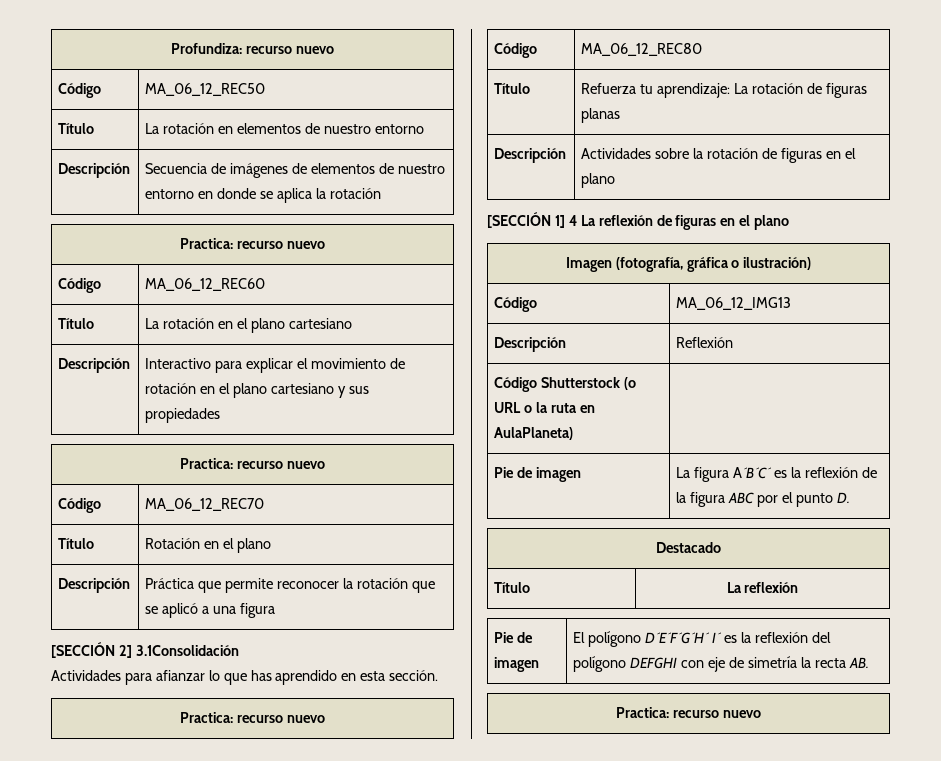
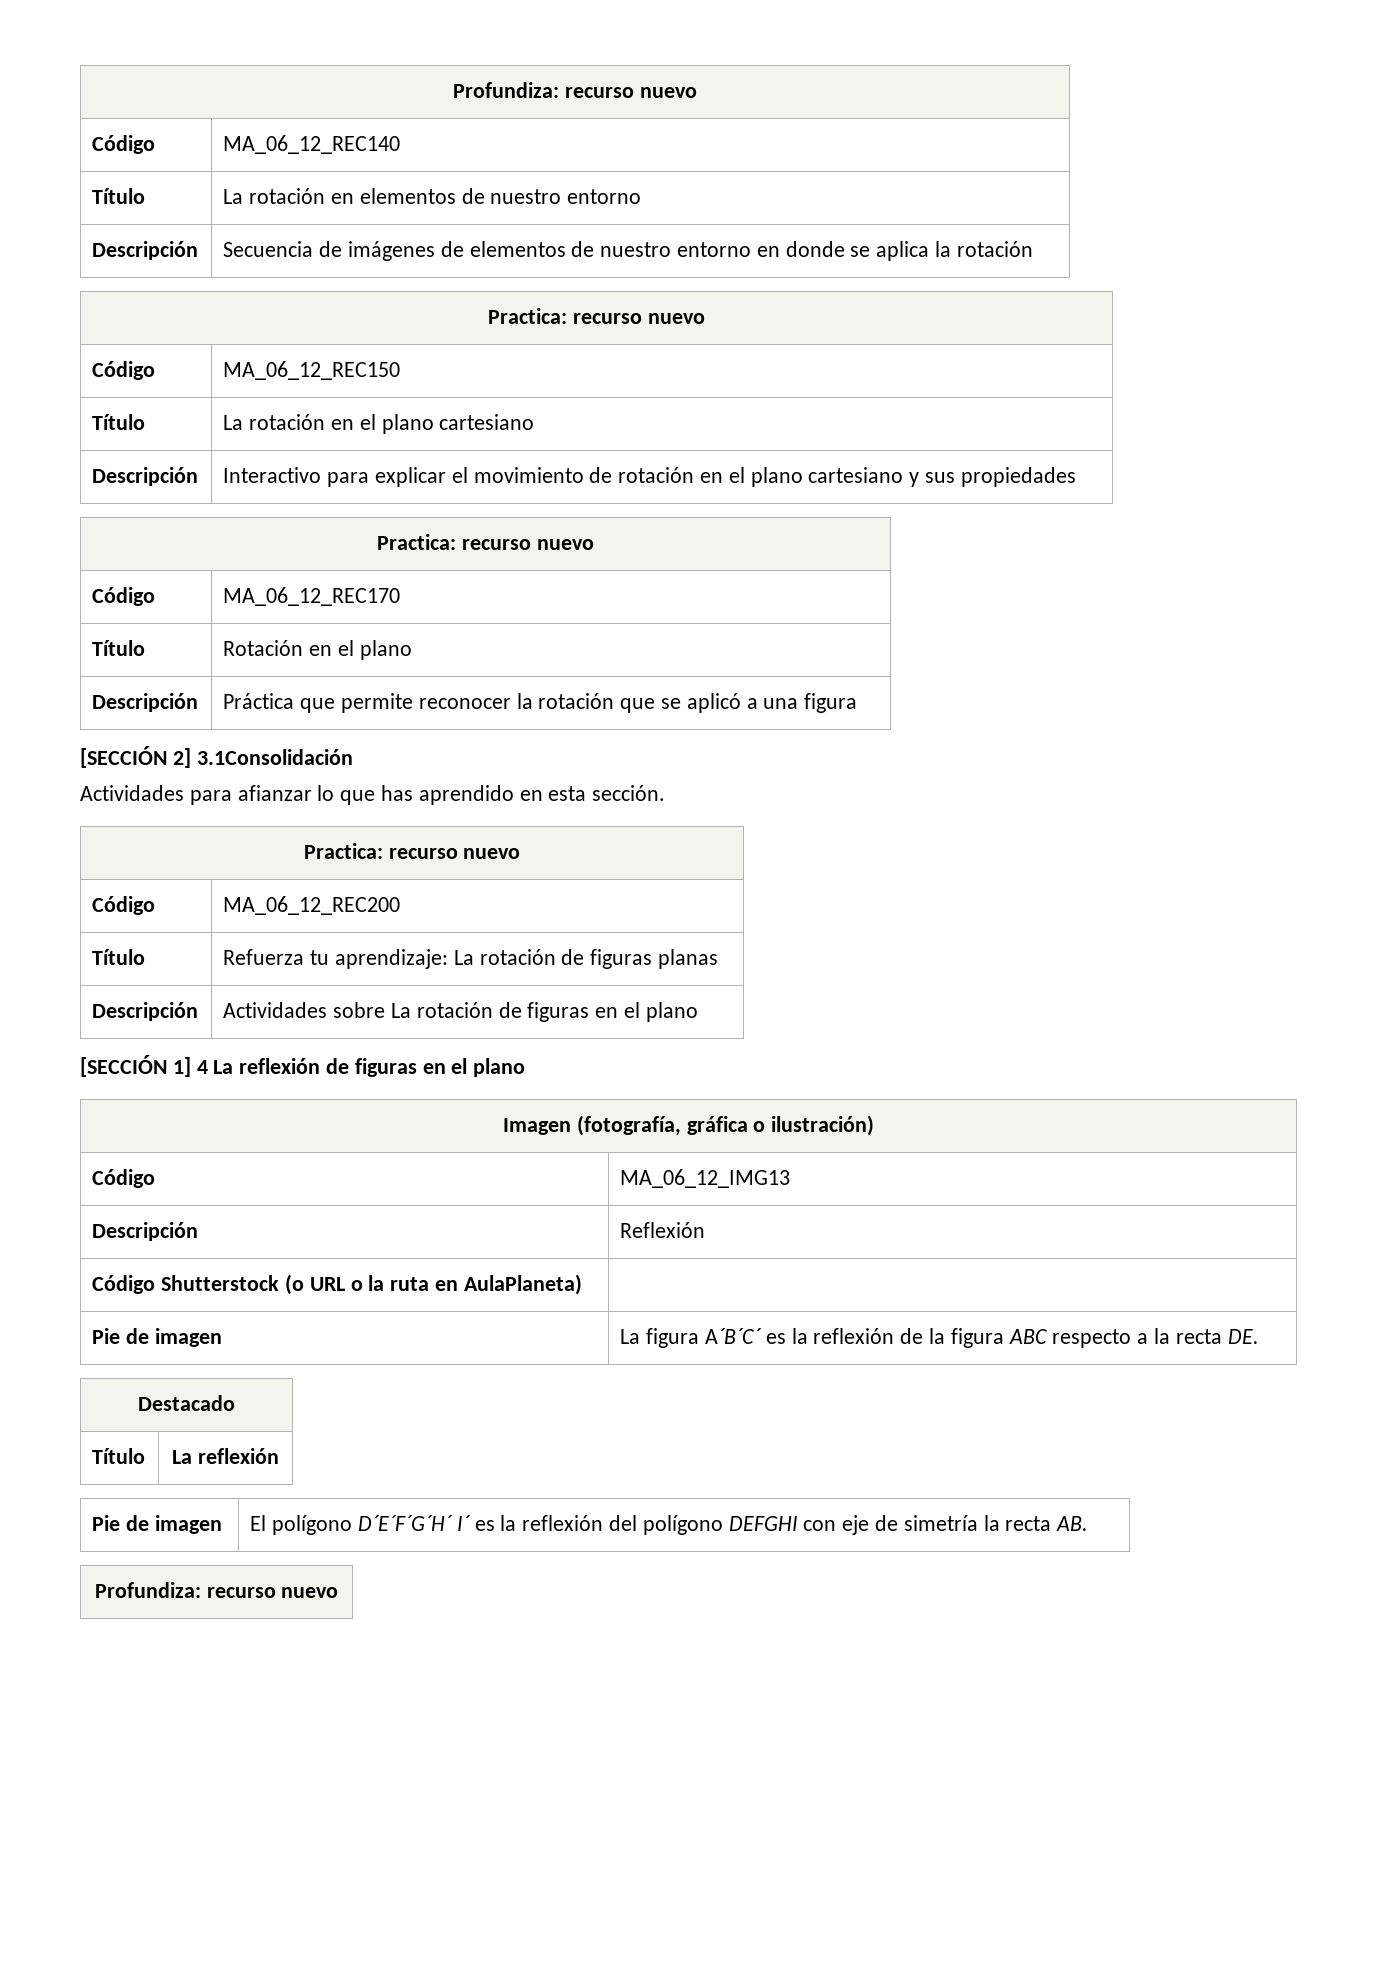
- Código | MA_06_12_REC50
+ Código | MA_06_12_REC140
- Código | MA_06_12_REC60
+ Código | MA_06_12_REC150
- Código | MA_06_12_REC70
+ Código | MA_06_12_REC170
- Código | MA_06_12_REC80
+ Código | MA_06_12_REC200
- Descripción | Actividades sobre la rotación de figuras en el plano
+ Descripción | Actividades sobre La rotación de figuras en el plano
- Pie de imagen | La figura A´B´C´ es la reflexión de la figura ABC por el punto D.
+ Pie de imagen | La figura A´B´C´ es la reflexión de la figura ABC respecto a la recta DE.
  Pie de imagen | El polígono D´E´F´G´H´ I´ es la reflexión del polígono DEFGHI con eje de simetría la recta AB.
- Practica: recurso nuevo
+ Profundiza: recurso nuevo

